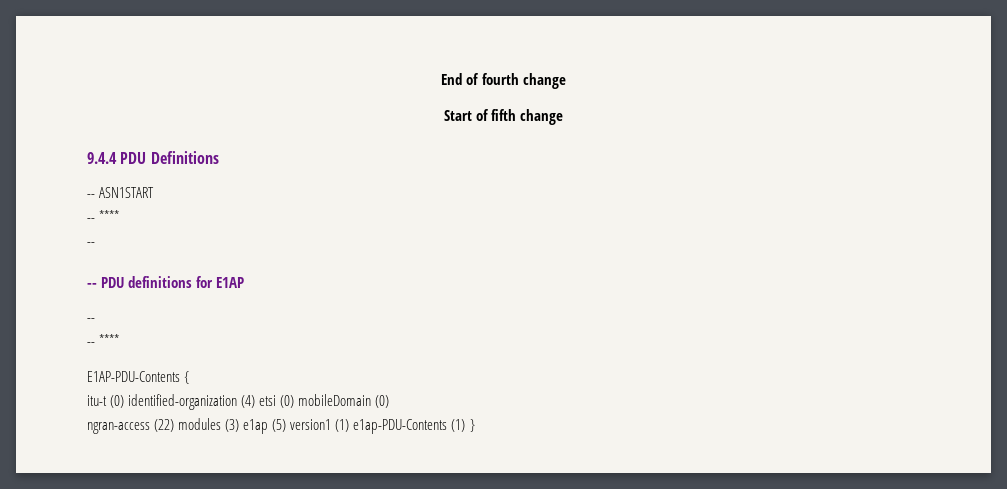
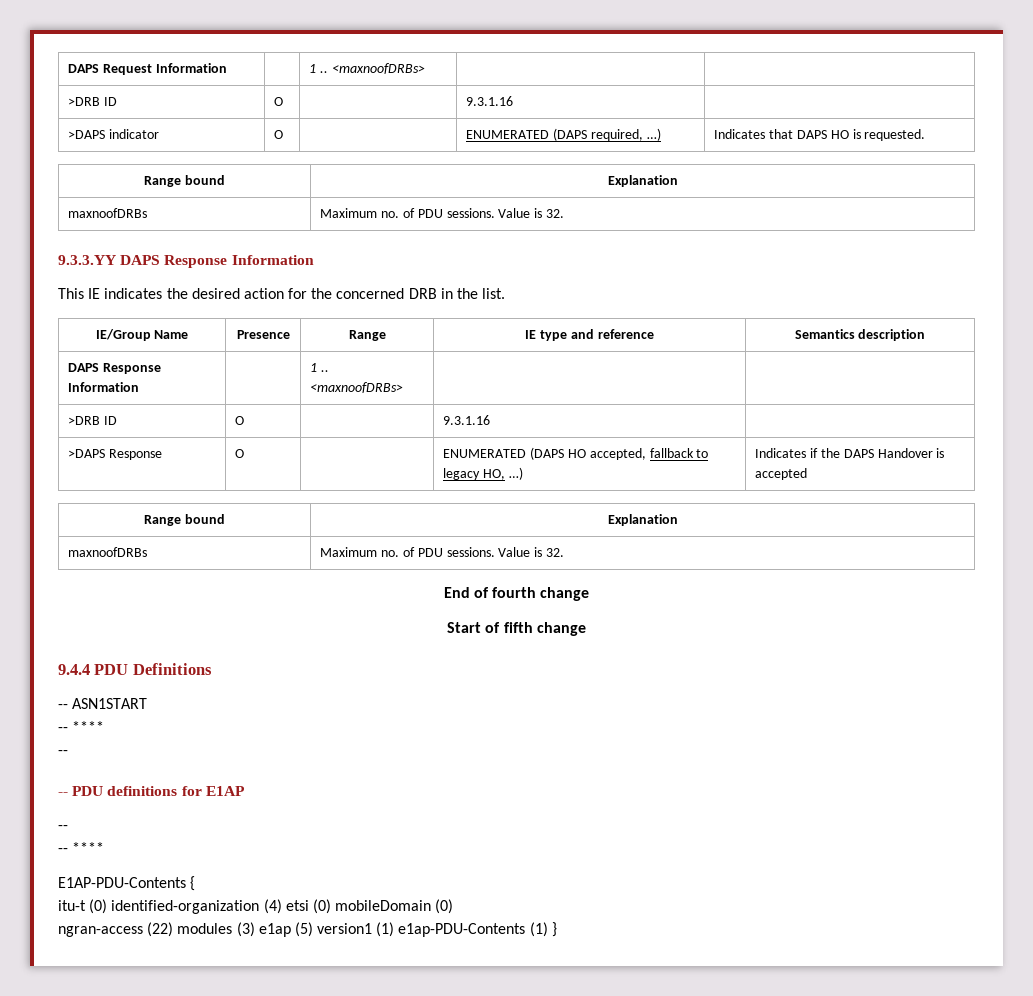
+ DAPS Request Information | | 1 .. <maxnoofDRBs> | |
+ >DRB ID | O | | 9.3.1.16 |
+ >DAPS indicator | O | | ENUMERATED (DAPS required, …) | Indicates that DAPS HO is requested.
+ Range bound | Explanation
+ maxnoofDRBs | Maximum no. of PDU sessions. Value is 32.
+ 9.3.3.YY DAPS Response Information
+ This IE indicates the desired action for the concerned DRB in the list.
+ IE/Group Name | Presence | Range | IE type and reference | Semantics description
+ DAPS Response Information | | 1 .. <maxnoofDRBs> | |
+ >DRB ID | O | | 9.3.1.16 |
+ >DAPS Response | O | | ENUMERATED (DAPS HO accepted, fallback to legacy HO, …) | Indicates if the DAPS Handover is accepted
+ Range bound | Explanation
+ maxnoofDRBs | Maximum no. of PDU sessions. Value is 32.

